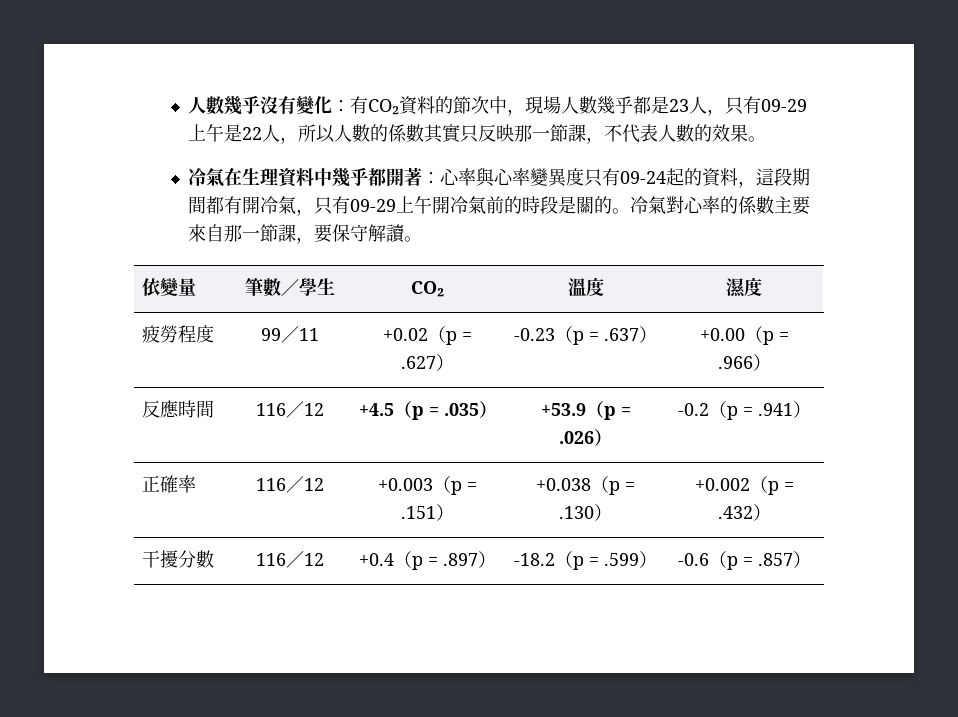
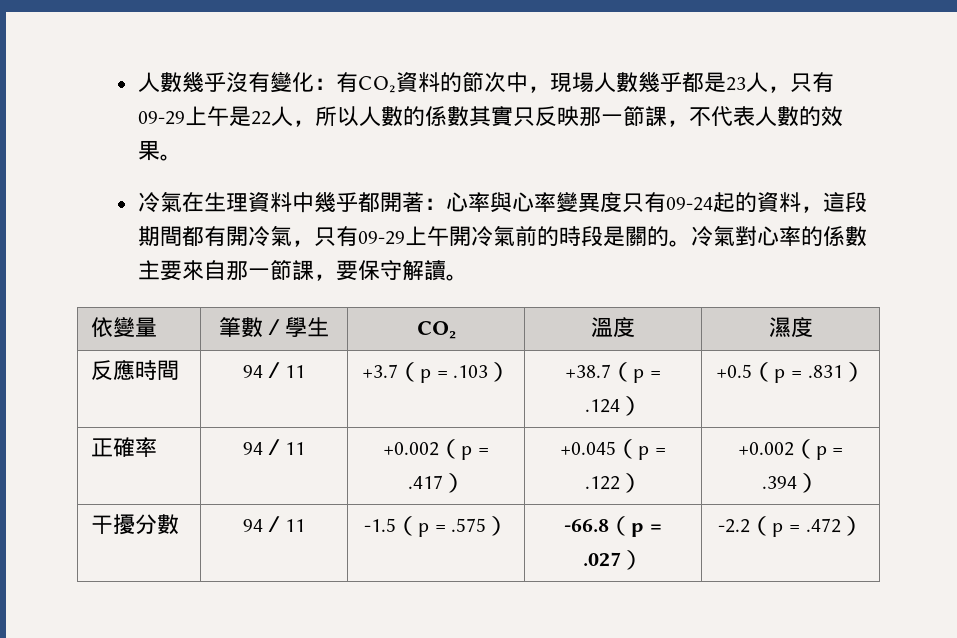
- 疲勞程度 | 99／11 | +0.02（p = .627） | -0.23（p = .637） | +0.00（p = .966）
- 反應時間 | 116／12 | +4.5（p = .035） | +53.9（p = .026） | -0.2（p = .941）
+ 反應時間 | 94／11 | +3.7（p = .103） | +38.7（p = .124） | +0.5（p = .831）
- 正確率 | 116／12 | +0.003（p = .151） | +0.038（p = .130） | +0.002（p = .432）
+ 正確率 | 94／11 | +0.002（p = .417） | +0.045（p = .122） | +0.002（p = .394）
- 干擾分數 | 116／12 | +0.4（p = .897） | -18.2（p = .599） | -0.6（p = .857）
+ 干擾分數 | 94／11 | -1.5（p = .575） | -66.8（p = .027） | -2.2（p = .472）

